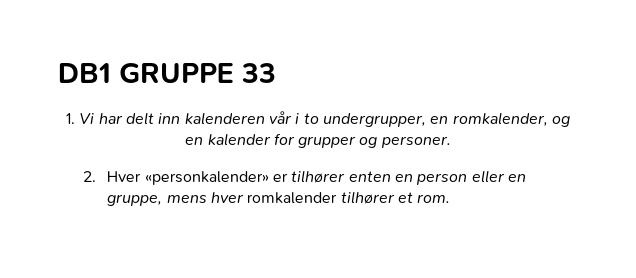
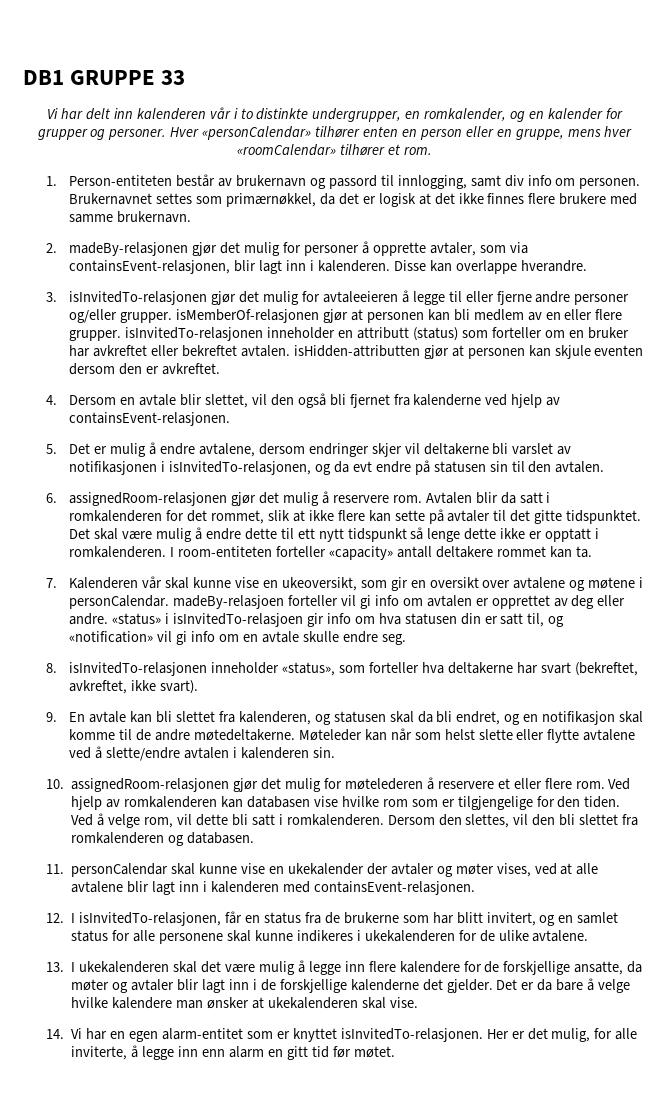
- 1. Vi har delt inn kalenderen vår i to undergrupper, en romkalender, og en kalender for grupper og personer.
- 2. Hver «personkalender» er tilhører enten en person eller en gruppe, mens hver romkalender tilhører et rom.
+ Vi har delt inn kalenderen vår i to distinkte undergrupper, en romkalender, og en kalender for grupper og personer. Hver «personCalendar» tilhører enten en person eller en gruppe, mens hver «roomCalendar» tilhører et rom.
+ 1. Person-entiteten består av brukernavn og passord til innlogging, samt div info om personen. Brukernavnet settes som primærnøkkel, da det er logisk at det ikke finnes flere brukere med samme brukernavn.
+ 2. madeBy-relasjonen gjør det mulig for personer å opprette avtaler, som via containsEvent-relasjonen, blir lagt inn i kalenderen. Disse kan overlappe hverandre.
+ 3. isInvitedTo-relasjonen gjør det mulig for avtaleeieren å legge til eller fjerne andre personer og/eller grupper. isMemberOf-relasjonen gjør at personen kan bli medlem av en eller flere grupper. isInvitedTo-relasjonen inneholder en attributt (status) som forteller om en bruker har avkreftet eller bekreftet avtalen. isHidden-attributten gjør at personen kan skjule eventen dersom den er avkreftet.
+ 4. Dersom en avtale blir slettet, vil den også bli fjernet fra kalenderne ved hjelp av containsEvent-relasjonen.
+ 5. Det er mulig å endre avtalene, dersom endringer skjer vil deltakerne bli varslet av notifikasjonen i isInvitedTo-relasjonen, og da evt endre på statusen sin til den avtalen.
+ 6. assignedRoom-relasjonen gjør det mulig å reservere rom. Avtalen blir da satt i romkalenderen for det rommet, slik at ikke flere kan sette på avtaler til det gitte tidspunktet. Det skal være mulig å endre dette til ett nytt tidspunkt så lenge dette ikke er opptatt i romkalenderen. I room-entiteten forteller «capacity» antall deltakere rommet kan ta.
+ 7. Kalenderen vår skal kunne vise en ukeoversikt, som gir en oversikt over avtalene og møtene i personCalendar. madeBy-relasjoen forteller vil gi info om avtalen er opprettet av deg eller andre. «status» i isInvitedTo-relasjoen gir info om hva statusen din er satt til, og «notification» vil gi info om en avtale skulle endre seg.
+ 8. isInvitedTo-relasjonen inneholder «status», som forteller hva deltakerne har svart (bekreftet, avkreftet, ikke svart).
+ 9. En avtale kan bli slettet fra kalenderen, og statusen skal da bli endret, og en notifikasjon skal komme til de andre møtedeltakerne. Møteleder kan når som helst slette eller flytte avtalene ved å slette/endre avtalen i kalenderen sin.
+ 10. assignedRoom-relasjonen gjør det mulig for møtelederen å reservere et eller flere rom. Ved hjelp av romkalenderen kan databasen vise hvilke rom som er tilgjengelige for den tiden. Ved å velge rom, vil dette bli satt i romkalenderen. Dersom den slettes, vil den bli slettet fra romkalenderen og databasen.
+ 11. personCalendar skal kunne vise en ukekalender der avtaler og møter vises, ved at alle avtalene blir lagt inn i kalenderen med containsEvent-relasjonen.
+ 12. I isInvitedTo-relasjonen, får en status fra de brukerne som har blitt invitert, og en samlet status for alle personene skal kunne indikeres i ukekalenderen for de ulike avtalene.
+ 13. I ukekalenderen skal det være mulig å legge inn flere kalendere for de forskjellige ansatte, da møter og avtaler blir lagt inn i de forskjellige kalenderne det gjelder. Det er da bare å velge hvilke kalendere man ønsker at ukekalenderen skal vise.
+ 14. Vi har en egen alarm-entitet som er knyttet isInvitedTo-relasjonen. Her er det mulig, for alle inviterte, å legge inn enn alarm en gitt tid før møtet.

